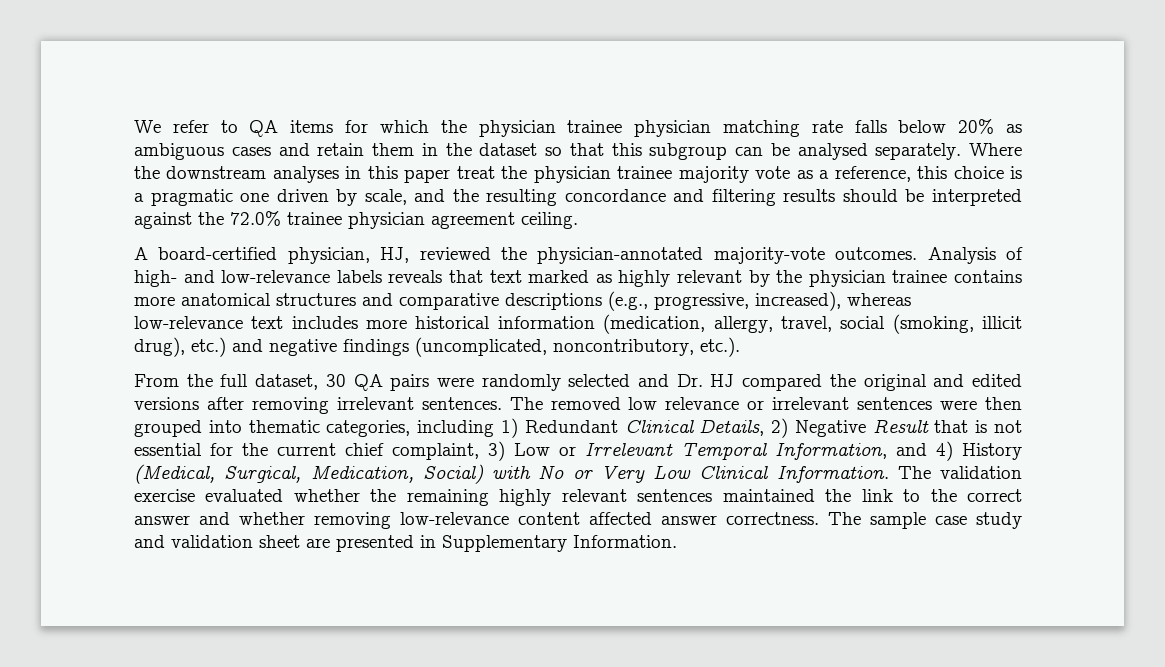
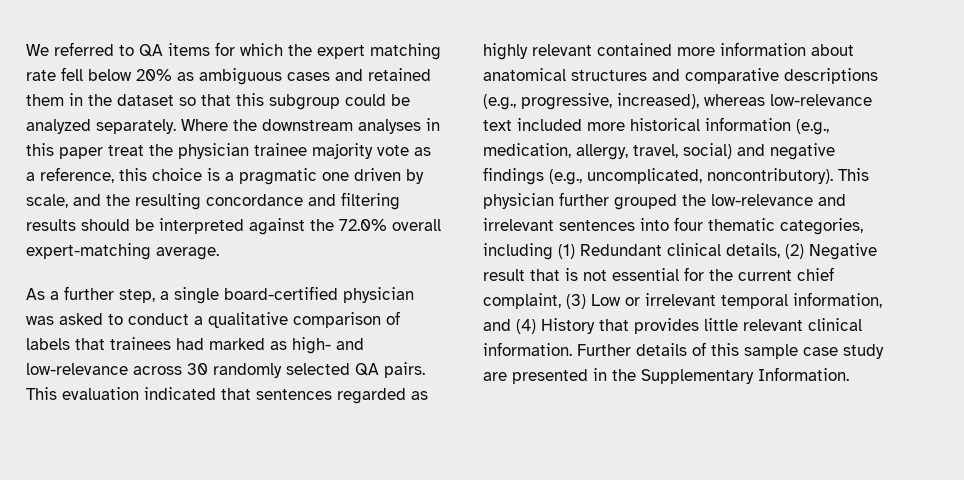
- We refer to QA items for which the physician trainee physician matching rate falls below 20% as ambiguous cases and retain them in the dataset so that this subgroup can be analysed separately.
+ We referred to QA items for which the expert matching rate fell below 20% as ambiguous cases and retained them in the dataset so that this subgroup could be analyzed separately.
- Where the downstream analyses in this paper treat the physician trainee majority vote as a reference, this choice is a pragmatic one driven by scale, and the resulting concordance and filtering results should be interpreted against the 72.0% trainee physician agreement ceiling.
- A board-certified physician, HJ, reviewed the physician-annotated majority-vote outcomes. Analysis of high- and low-relevance labels reveals that text marked as highly relevant by the physician trainee contains more anatomical structures and comparative descriptions (e.g., progressive, increased), whereas low-relevance text includes more historical information (medication, allergy, travel, social (smoking, illicit drug), etc.) and negative findings (uncomplicated, noncontributory, etc.).
- From the full dataset, 30 QA pairs were randomly selected and Dr. HJ compared the original and edited versions after removing irrelevant sentences. The removed low relevance or irrelevant sentences were then grouped into thematic categories, including 1) Redundant Clinical Details, 2) Negative Result that is not essential for the current chief complaint, 3) Low or Irrelevant Temporal Information, and 4) History (Medical, Surgical, Medication, Social) with No or Very Low Clinical Information. The validation exercise evaluated whether the remaining highly relevant sentences maintained the link to the correct answer and whether removing low-relevance content affected answer correctness. The sample case study and validation sheet are presented in Supplementary Information.
+ Where the downstream analyses in this paper treat the physician trainee majority vote as a reference, this choice is a pragmatic one driven by scale, and the resulting concordance and filtering results should be interpreted against the 72.0% overall expert-matching average.
+ As a further step, a single board-certified physician was asked to conduct a qualitative comparison of labels that trainees had marked as high- and low-relevance across 30 randomly selected QA pairs. This evaluation indicated that sentences regarded as highly relevant contained more information about anatomical structures and comparative descriptions (e.g., progressive, increased), whereas low-relevance text included more historical information (e.g., medication, allergy, travel, social) and negative findings (e.g., uncomplicated, noncontributory). This physician further grouped the low-relevance and irrelevant sentences into four thematic categories, including (1) Redundant clinical details, (2) Negative result that is not essential for the current chief complaint, (3) Low or irrelevant temporal information, and (4) History that provides little relevant clinical information. Further details of this sample case study are presented in the Supplementary Information.

